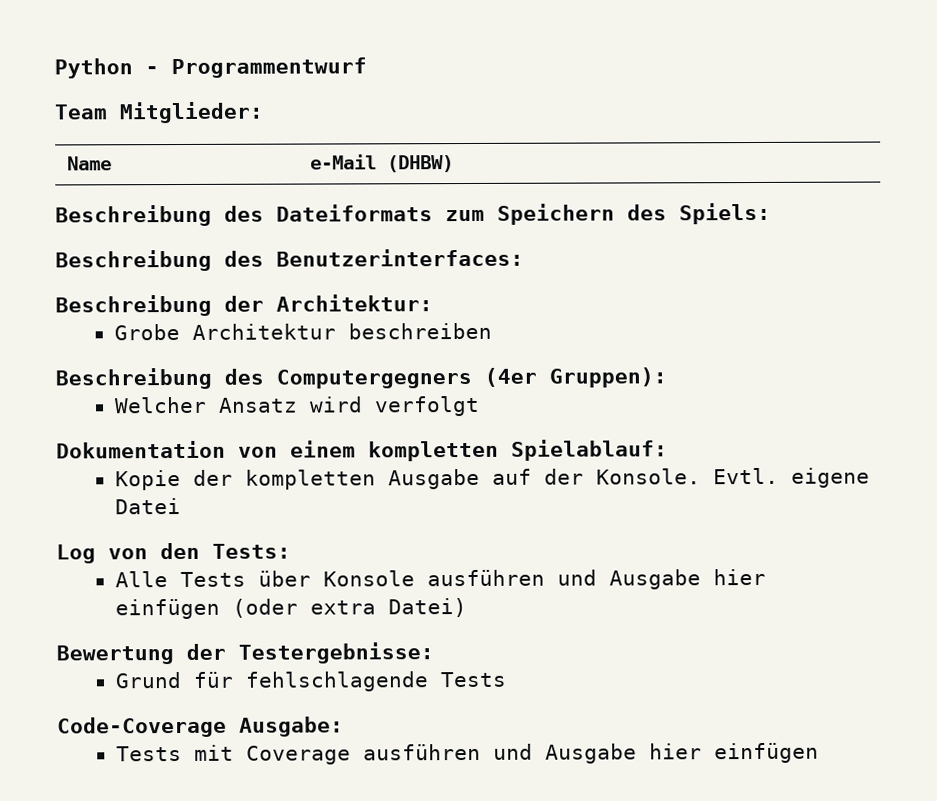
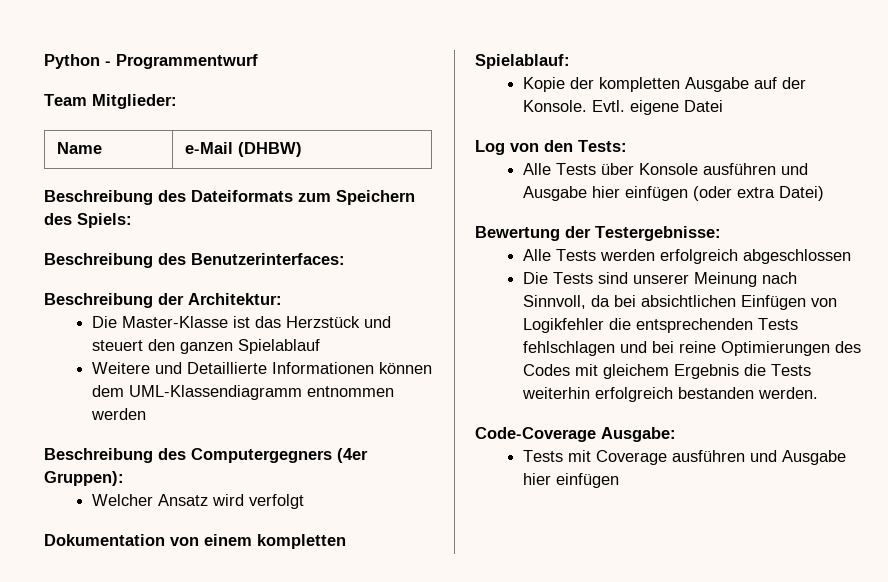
- Grobe Architektur beschreiben
+ Die Master-Klasse ist das Herzstück und steuert den ganzen Spielablauf
+ Weitere und Detaillierte Informationen können dem UML-Klassendiagramm entnommen werden
- Grund für fehlschlagende Tests
+ Alle Tests werden erfolgreich abgeschlossen
+ Die Tests sind unserer Meinung nach Sinnvoll, da bei absichtlichen Einfügen von Logikfehler die entsprechenden Tests fehlschlagen und bei reine Optimierungen des Codes mit gleichem Ergebnis die Tests weiterhin erfolgreich bestanden werden.

